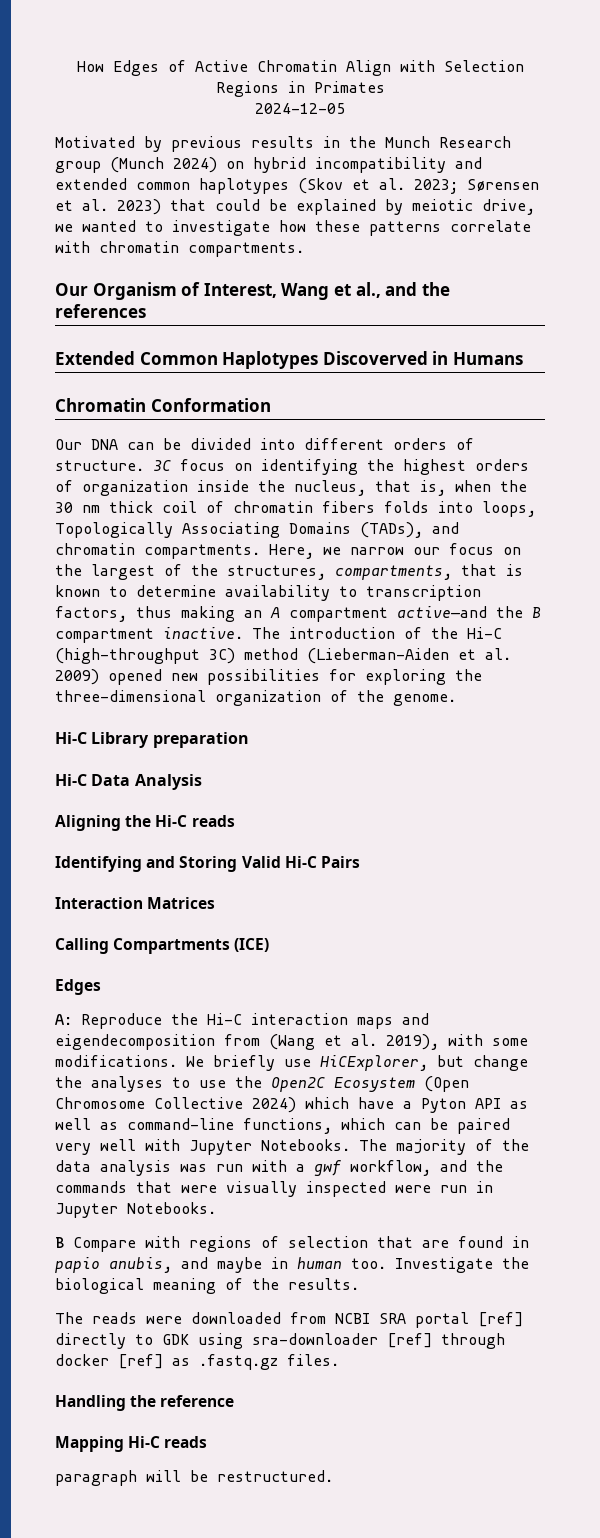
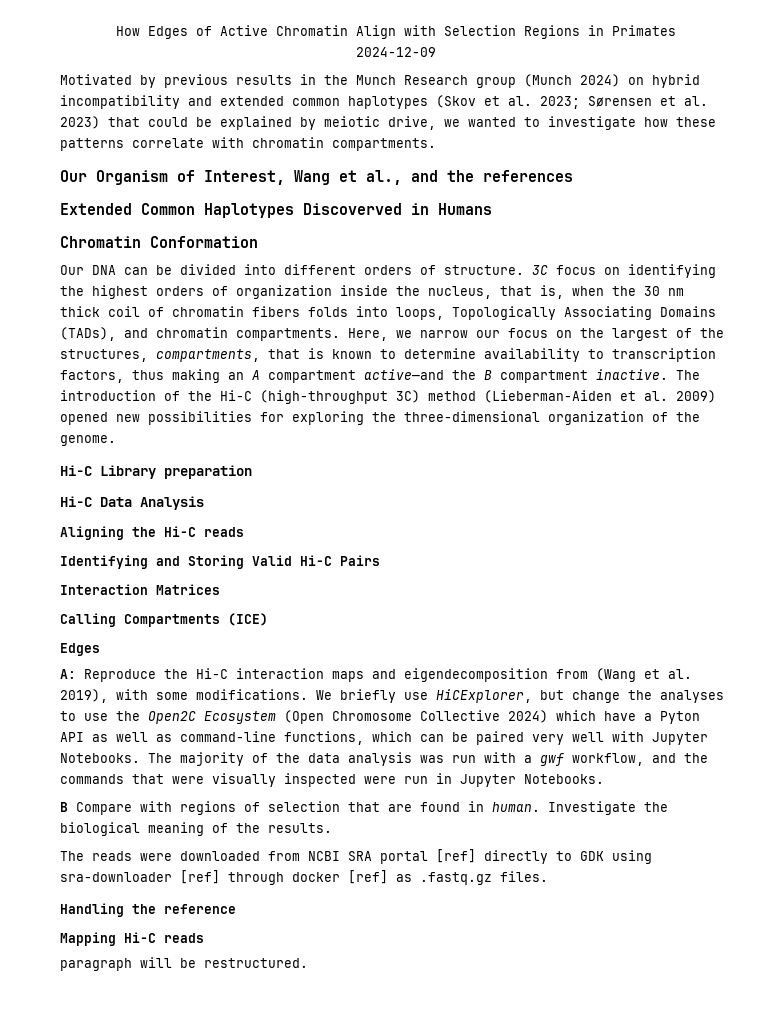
- 2024-12-05
+ 2024-12-09
- B Compare with regions of selection that are found in papio anubis, and maybe in human too.
+ B Compare with regions of selection that are found in human.

